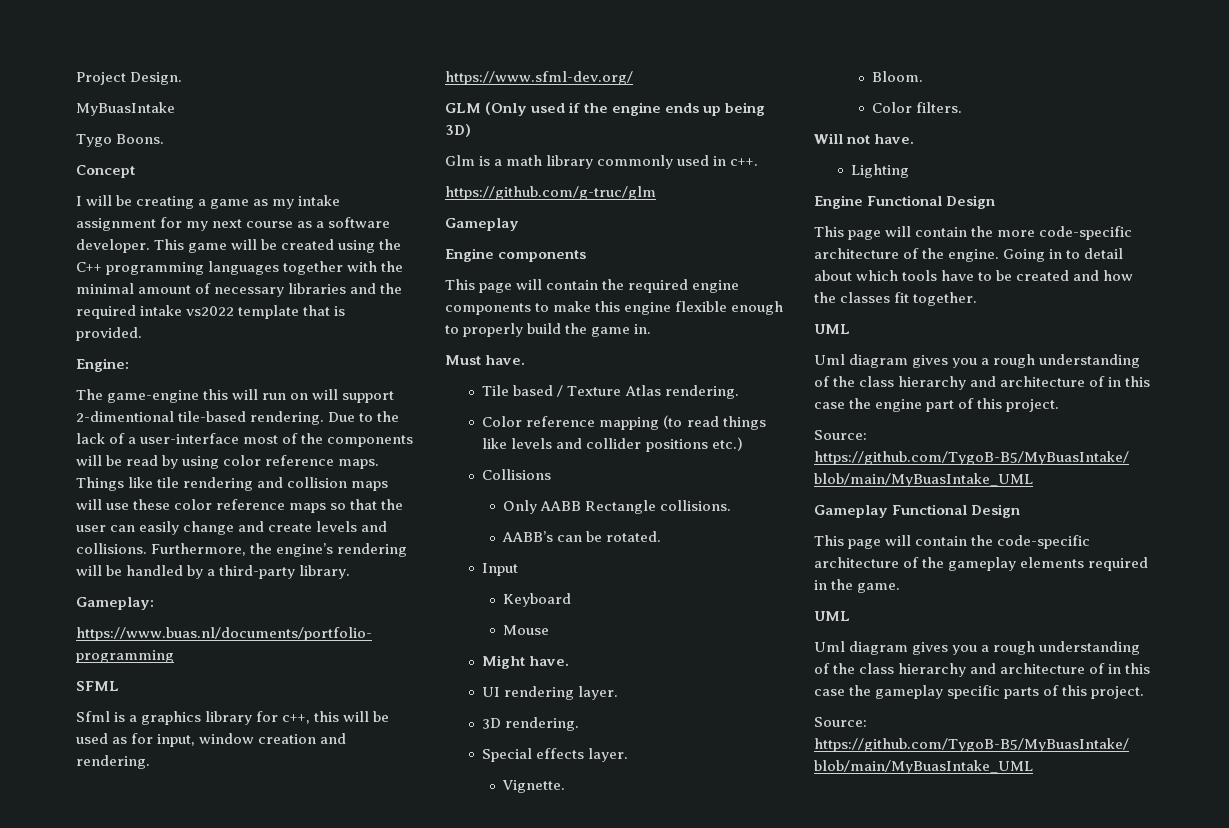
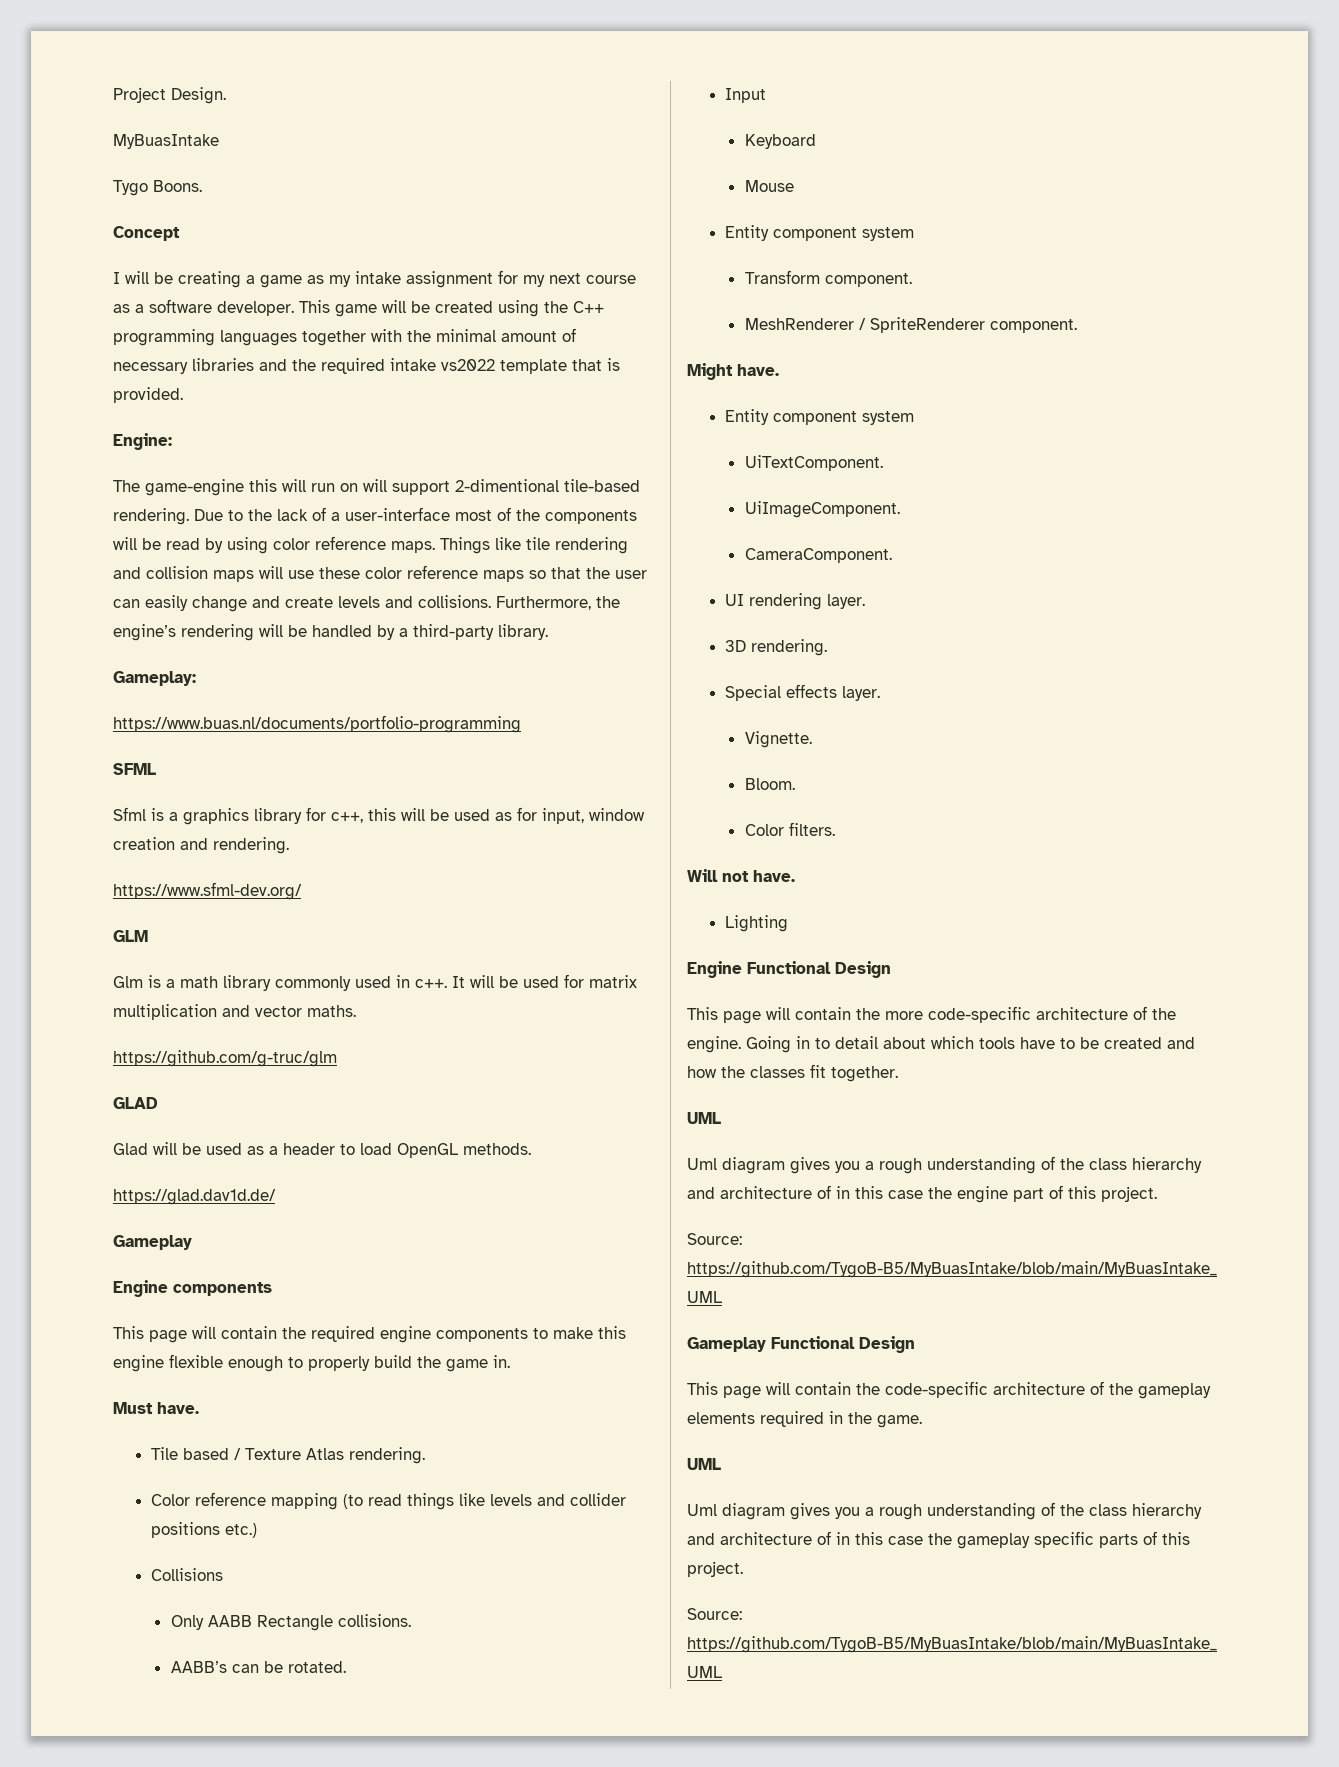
- GLM (Only used if the engine ends up being 3D)
+ GLM
- Glm is a math library commonly used in c++.
+ Glm is a math library commonly used in c++. It will be used for matrix multiplication and vector maths.
  https://github.com/g-truc/glm
+ GLAD
+ Glad will be used as a header to load OpenGL methods.
+ https://glad.dav1d.de/
  Mouse
+ Entity component system
+ Transform component.
+ MeshRenderer / SpriteRenderer component.
  Might have.
+ Entity component system
+ UiTextComponent.
+ UiImageComponent.
+ CameraComponent.

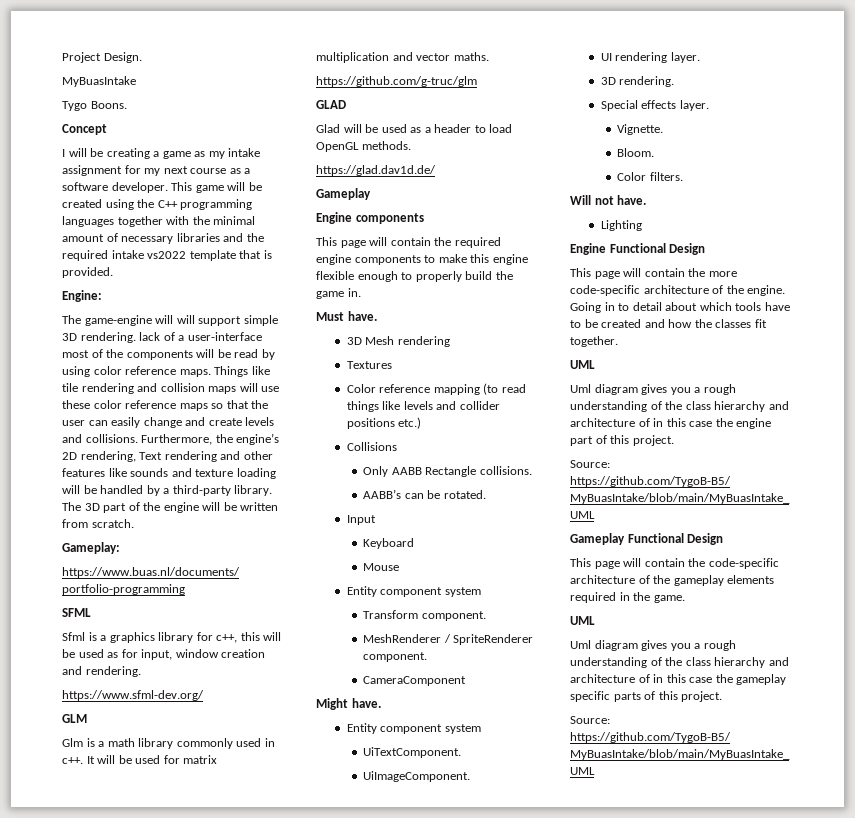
- The game-engine this will run on will support 2-dimentional tile-based rendering. Due to the lack of a user-interface most of the components will be read by using color reference maps.
+ The game-engine will will support simple 3D rendering. lack of a user-interface most of the components will be read by using color reference maps.
- Furthermore, the engine’s rendering will be handled by a third-party library.
+ Furthermore, the engine’s 2D rendering, Text rendering and other features like sounds and texture loading will be handled by a third-party library. The 3D part of the engine will be written from scratch.
- Tile based / Texture Atlas rendering.
+ 3D Mesh rendering
+ Textures
+ CameraComponent
- CameraComponent.

